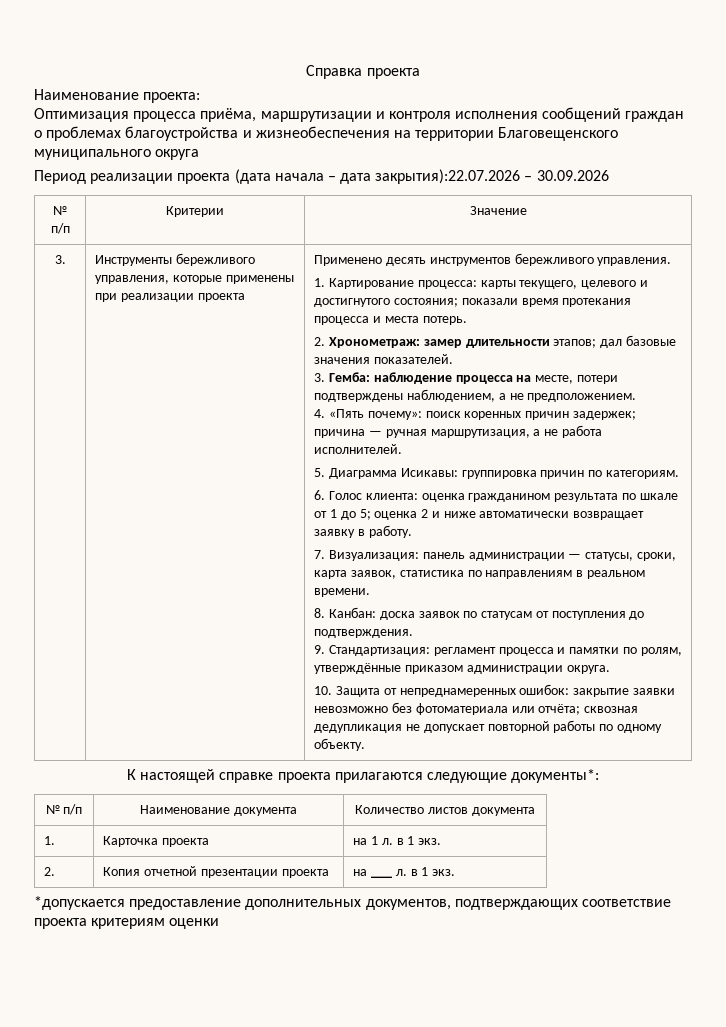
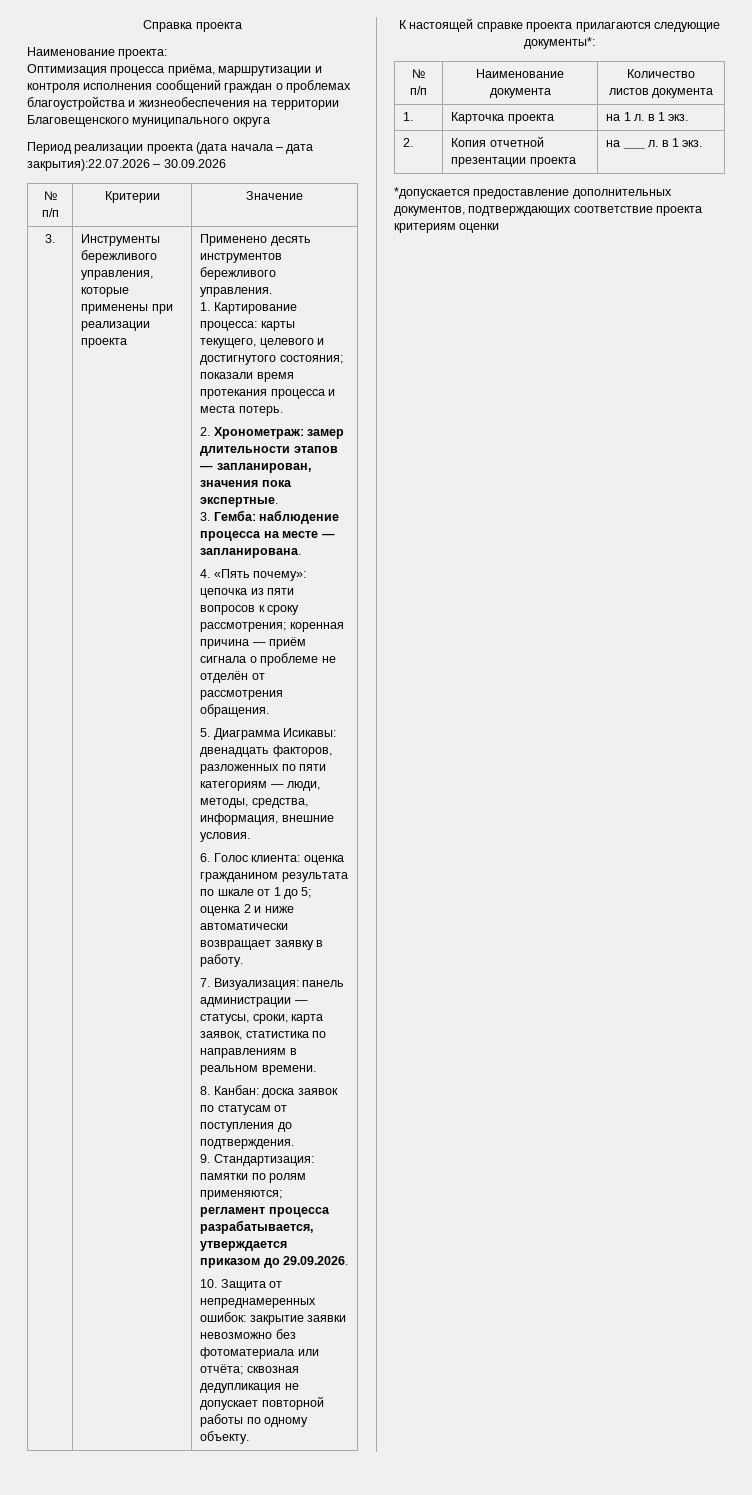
- 2. Хронометраж: замер длительности этапов; дал базовые значения показателей.
+ 2. Хронометраж: замер длительности этапов — запланирован, значения пока экспертные.
- 3. Гемба: наблюдение процесса на месте, потери подтверждены наблюдением, а не предположением.
- 4. «Пять почему»: поиск коренных причин задержек; причина — ручная маршрутизация, а не работа исполнителей.
- 5. Диаграмма Исикавы: группировка причин по категориям.
+ 3. Гемба: наблюдение процесса на месте — запланирована.
+ 4. «Пять почему»: цепочка из пяти вопросов к сроку рассмотрения; коренная причина — приём сигнала о проблеме не отделён от рассмотрения обращения.
+ 5. Диаграмма Исикавы: двенадцать факторов, разложенных по пяти категориям — люди, методы, средства, информация, внешние условия.
- 9. Стандартизация: регламент процесса и памятки по ролям, утверждённые приказом администрации округа.
+ 9. Стандартизация: памятки по ролям применяются; регламент процесса разрабатывается, утверждается приказом до 29.09.2026.

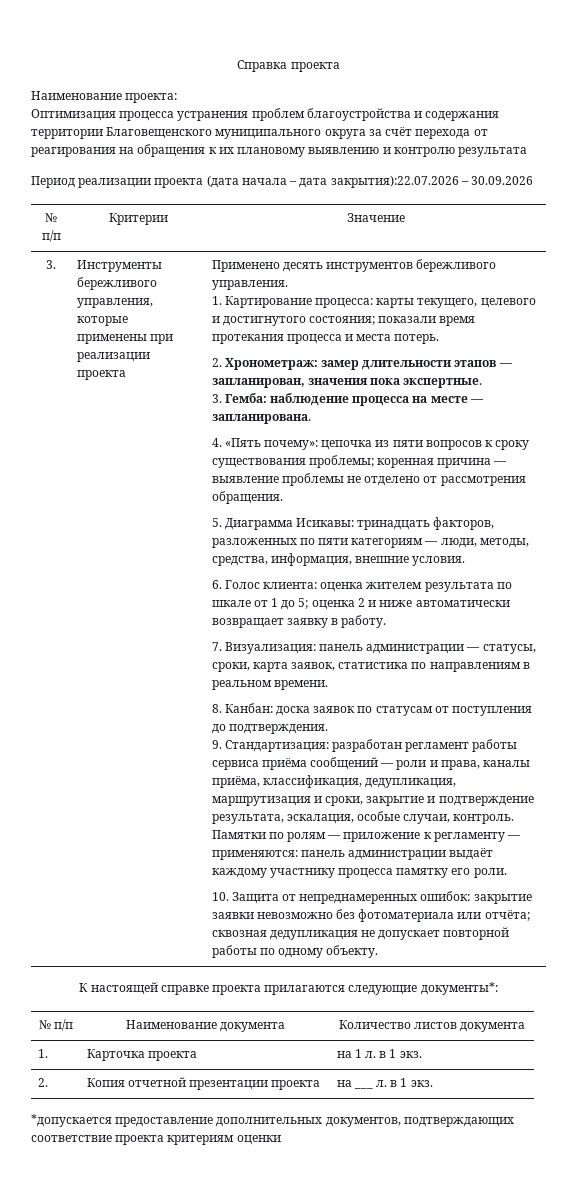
- Оптимизация процесса приёма, маршрутизации и контроля исполнения сообщений граждан о проблемах благоустройства и жизнеобеспечения на территории Благовещенского муниципального округа
+ Оптимизация процесса устранения проблем благоустройства и содержания территории Благовещенского муниципального округа за счёт перехода от реагирования на обращения к их плановому выявлению и контролю результата
- 4. «Пять почему»: цепочка из пяти вопросов к сроку рассмотрения; коренная причина — приём сигнала о проблеме не отделён от рассмотрения обращения.
+ 4. «Пять почему»: цепочка из пяти вопросов к сроку существования проблемы; коренная причина — выявление проблемы не отделено от рассмотрения обращения.
- 5. Диаграмма Исикавы: двенадцать факторов, разложенных по пяти категориям — люди, методы, средства, информация, внешние условия.
+ 5. Диаграмма Исикавы: тринадцать факторов, разложенных по пяти категориям — люди, методы, средства, информация, внешние условия.
- 6. Голос клиента: оценка гражданином результата по шкале от 1 до 5; оценка 2 и ниже автоматически возвращает заявку в работу.
+ 6. Голос клиента: оценка жителем результата по шкале от 1 до 5; оценка 2 и ниже автоматически возвращает заявку в работу.
- 9. Стандартизация: памятки по ролям применяются; регламент процесса разрабатывается, утверждается приказом до 29.09.2026.
+ 9. Стандартизация: разработан регламент работы сервиса приёма сообщений — роли и права, каналы приёма, классификация, дедупликация, маршрутизация и сроки, закрытие и подтверждение результата, эскалация, особые случаи, контроль. Памятки по ролям — приложение к регламенту — применяются: панель администрации выдаёт каждому участнику процесса памятку его роли.

